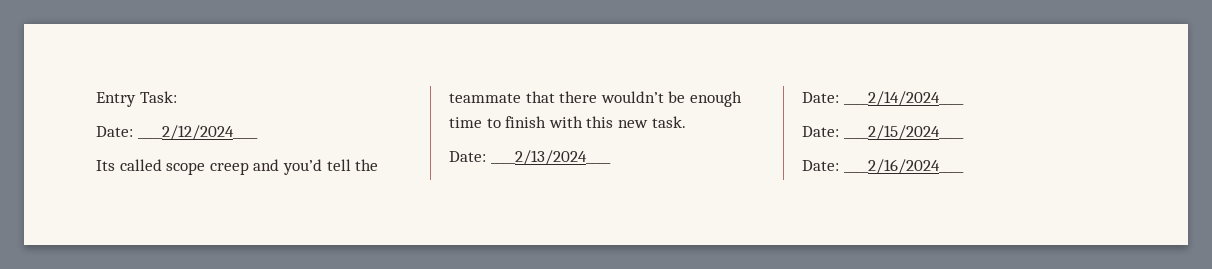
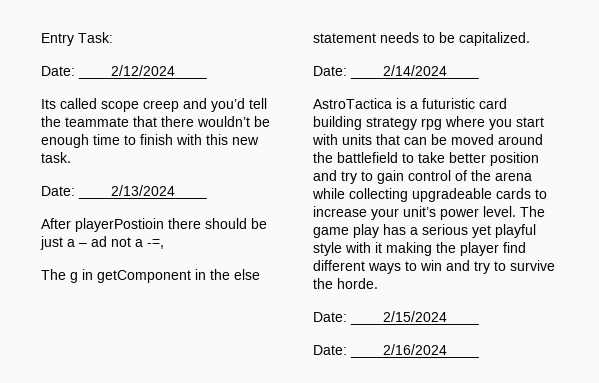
+ After playerPostioin there should be just a – ad not a -=,
+ The g in getComponent in the else statement needs to be capitalized.
  Date: ____2/14/2024____
+ AstroTactica is a futuristic card building strategy rpg where you start with units that can be moved around the battlefield to take better position and try to gain control of the arena while collecting upgradeable cards to increase your unit’s power level. The game play has a serious yet playful style with it making the player find different ways to win and try to survive the horde.

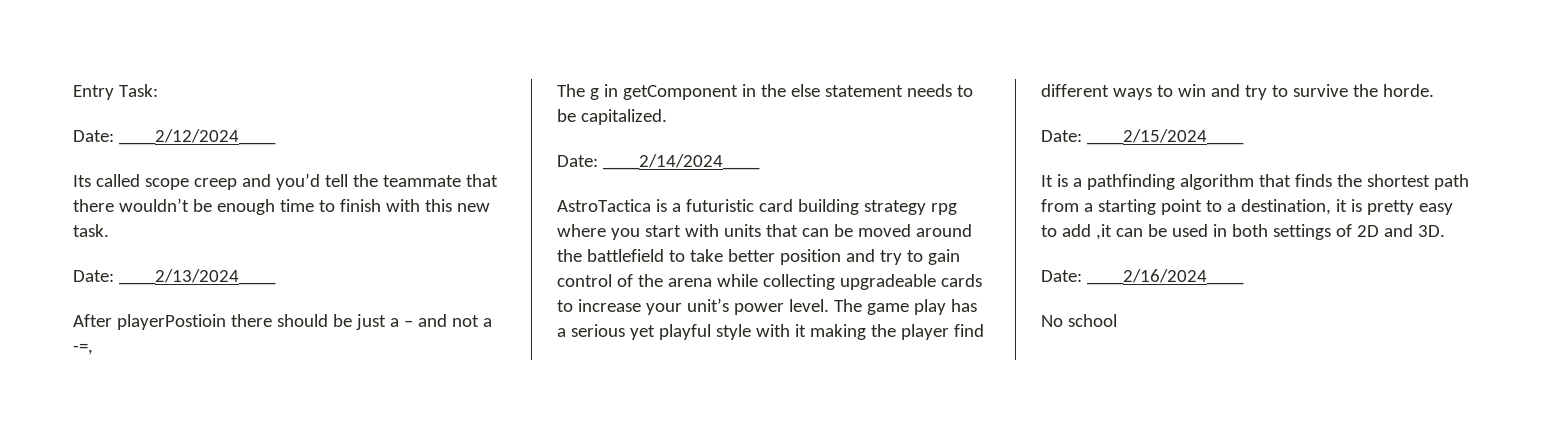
- After playerPostioin there should be just a – ad not a -=,
+ After playerPostioin there should be just a – and not a -=,
+ It is a pathfinding algorithm that finds the shortest path from a starting point to a destination, it is pretty easy to add ,it can be used in both settings of 2D and 3D.
+ No school

